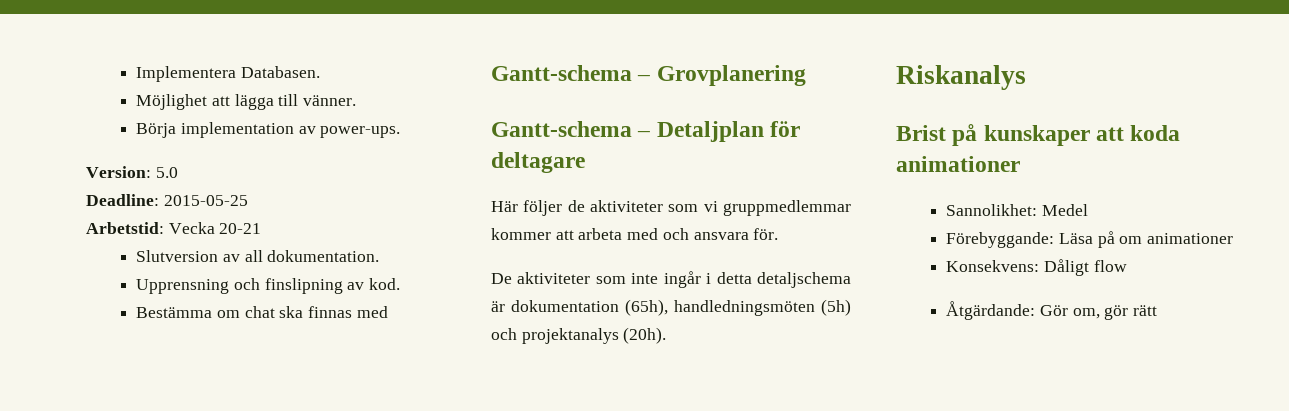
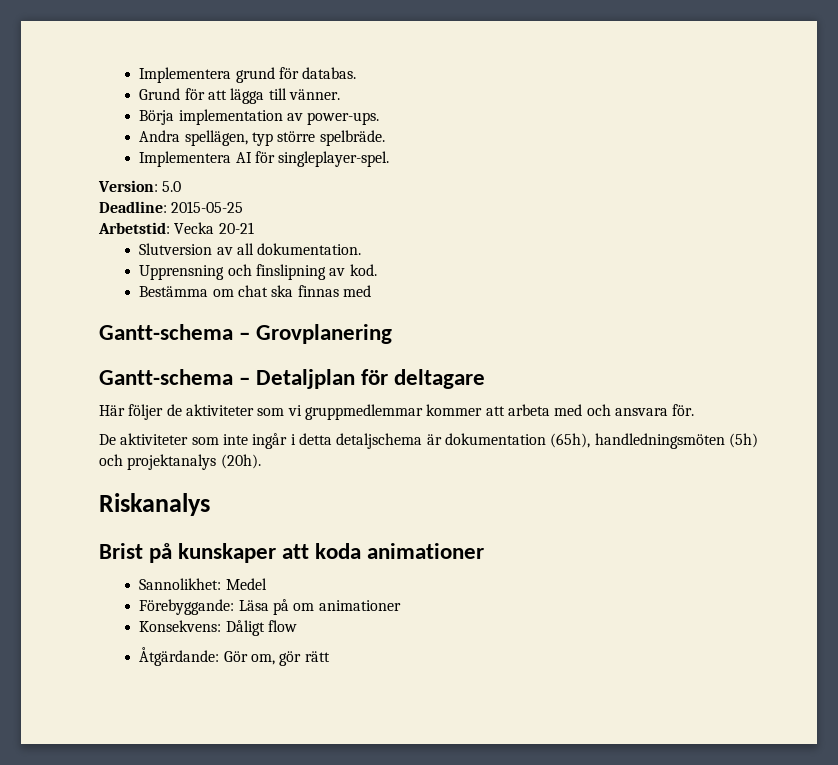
- Implementera Databasen.
- Möjlighet att lägga till vänner.
+ Implementera grund för databas.
+ Grund för att lägga till vänner.
+ Andra spellägen, typ större spelbräde.
+ Implementera AI för singleplayer-spel.

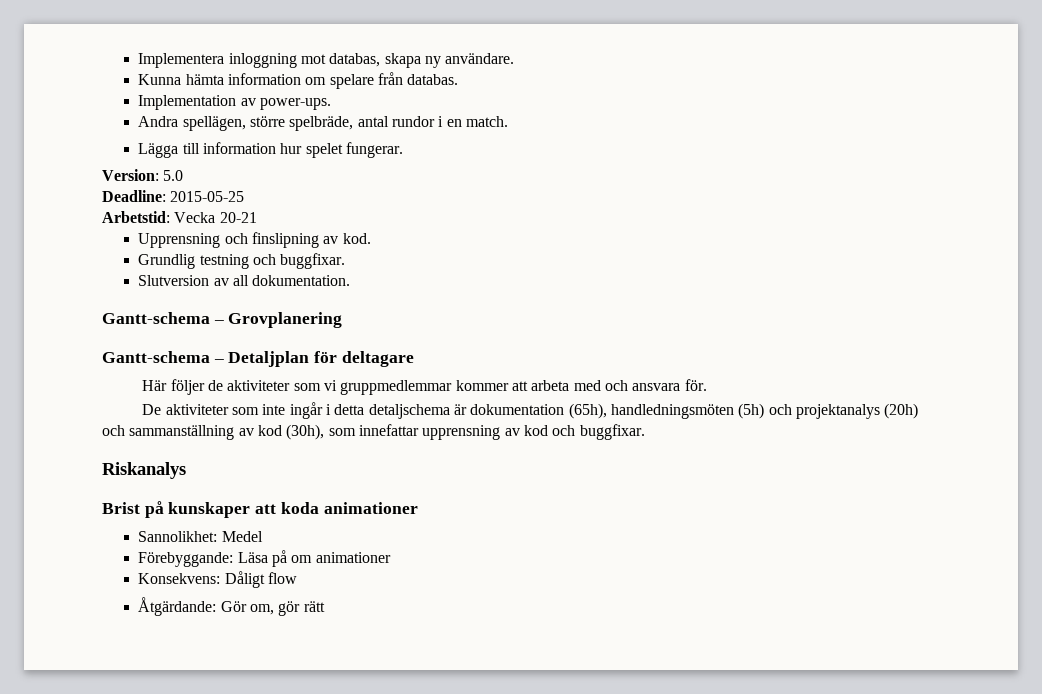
- Implementera grund för databas.
- Grund för att lägga till vänner.
- Börja implementation av power-ups.
- Andra spellägen, typ större spelbräde.
- Implementera AI för singleplayer-spel.
+ Implementera inloggning mot databas, skapa ny användare.
+ Kunna hämta information om spelare från databas.
+ Implementation av power-ups.
+ Andra spellägen, större spelbräde, antal rundor i en match.
+ Lägga till information hur spelet fungerar.
- Slutversion av all dokumentation.
- Bestämma om chat ska finnas med
+ Grundlig testning och buggfixar.
+ Slutversion av all dokumentation.
- De aktiviteter som inte ingår i detta detaljschema är dokumentation (65h), handledningsmöten (5h) och projektanalys (20h).
+ De aktiviteter som inte ingår i detta detaljschema är dokumentation (65h), handledningsmöten (5h) och projektanalys (20h) och sammanställning av kod (30h), som innefattar upprensning av kod och buggfixar.

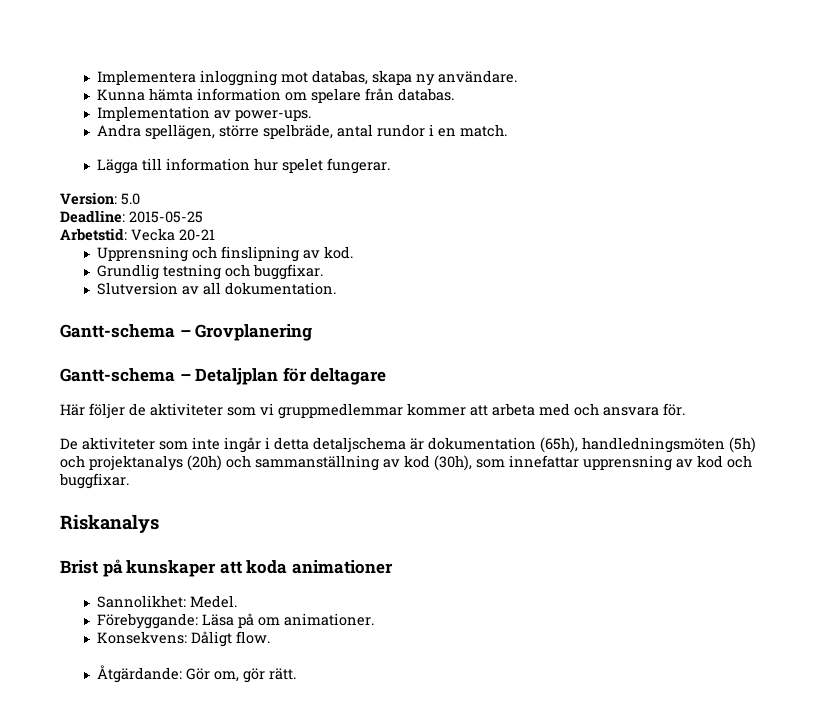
- Sannolikhet: Medel
+ Sannolikhet: Medel.
- Förebyggande: Läsa på om animationer
+ Förebyggande: Läsa på om animationer.
- Konsekvens: Dåligt flow
+ Konsekvens: Dåligt flow.
- Åtgärdande: Gör om, gör rätt
+ Åtgärdande: Gör om, gör rätt.

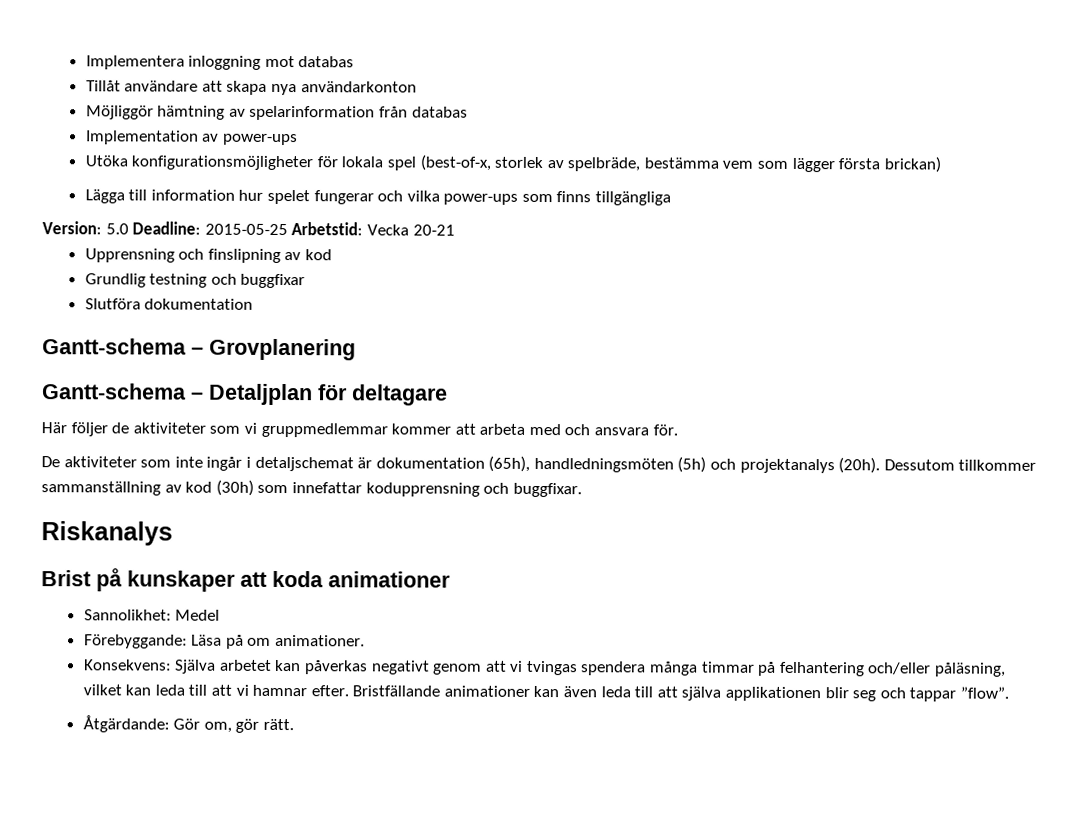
- Implementera inloggning mot databas, skapa ny användare.
- Kunna hämta information om spelare från databas.
- Implementation av power-ups.
- Andra spellägen, större spelbräde, antal rundor i en match.
+ Implementera inloggning mot databas
+ Tillåt användare att skapa nya användarkonton
+ Möjliggör hämtning av spelarinformation från databas
+ Implementation av power-ups
+ Utöka konfigurationsmöjligheter för lokala spel (best-of-x, storlek av spelbräde, bestämma vem som lägger första brickan)
- Lägga till information hur spelet fungerar.
+ Lägga till information hur spelet fungerar och vilka power-ups som finns tillgängliga
- Version: 5.0
- Deadline: 2015-05-25
- Arbetstid: Vecka 20-21
+ Version: 5.0 Deadline: 2015-05-25 Arbetstid: Vecka 20-21
- Upprensning och finslipning av kod.
+ Upprensning och finslipning av kod
- Grundlig testning och buggfixar.
- Slutversion av all dokumentation.
+ Grundlig testning och buggfixar
+ Slutföra dokumentation
- De aktiviteter som inte ingår i detta detaljschema är dokumentation (65h), handledningsmöten (5h) och projektanalys (20h) och sammanställning av kod (30h), som innefattar upprensning av kod och buggfixar.
+ De aktiviteter som inte ingår i detaljschemat är dokumentation (65h), handledningsmöten (5h) och projektanalys (20h). Dessutom tillkommer sammanställning av kod (30h) som innefattar kodupprensning och buggfixar.
- Sannolikhet: Medel.
+ Sannolikhet: Medel
- Konsekvens: Dåligt flow.
+ Konsekvens: Själva arbetet kan påverkas negativt genom att vi tvingas spendera många timmar på felhantering och/eller påläsning, vilket kan leda till att vi hamnar efter. Bristfällande animationer kan även leda till att själva applikationen blir seg och tappar ”flow”.

